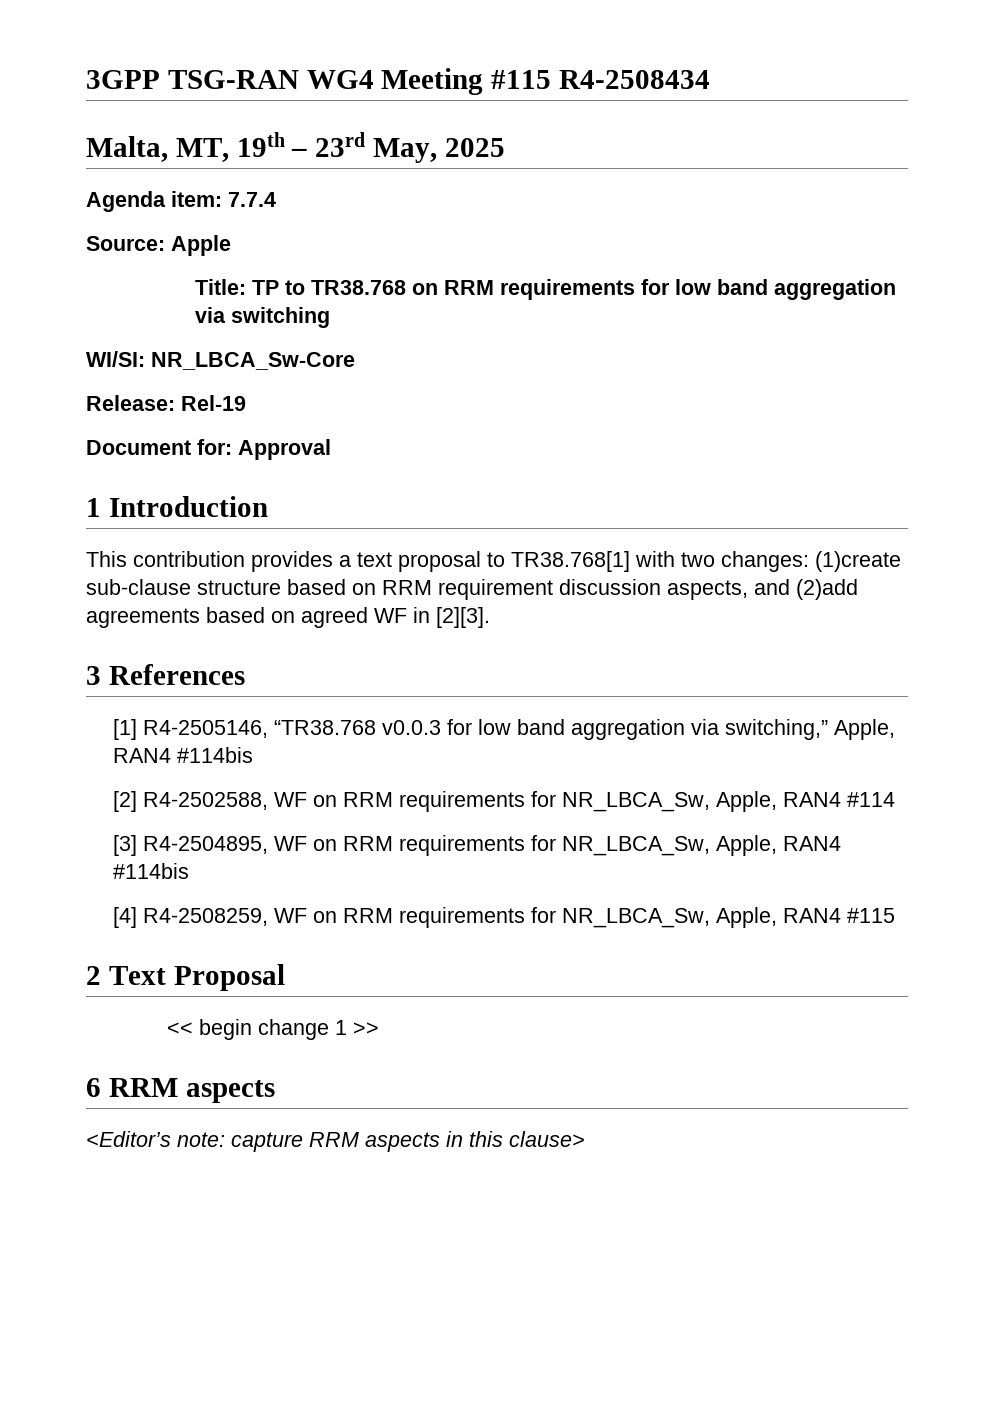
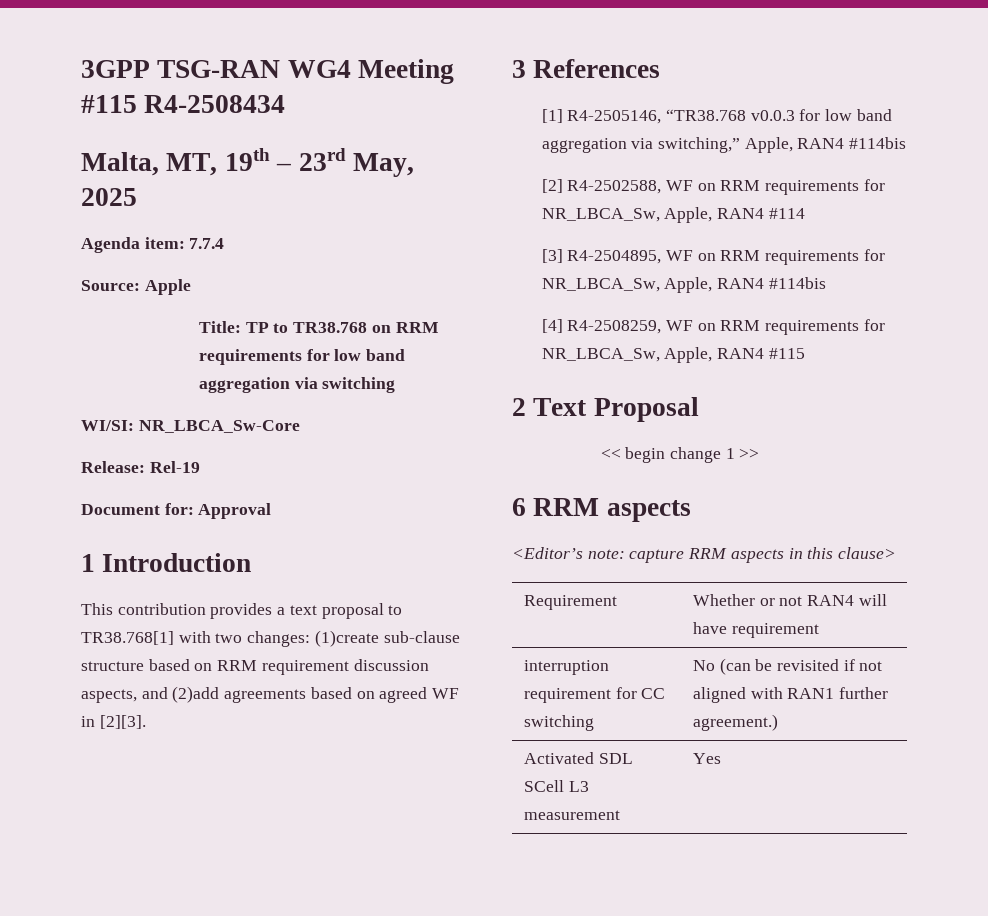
+ Requirement | Whether or not RAN4 will have requirement
+ interruption requirement for CC switching | No (can be revisited if not aligned with RAN1 further agreement.)
+ Activated SDL SCell L3 measurement | Yes

